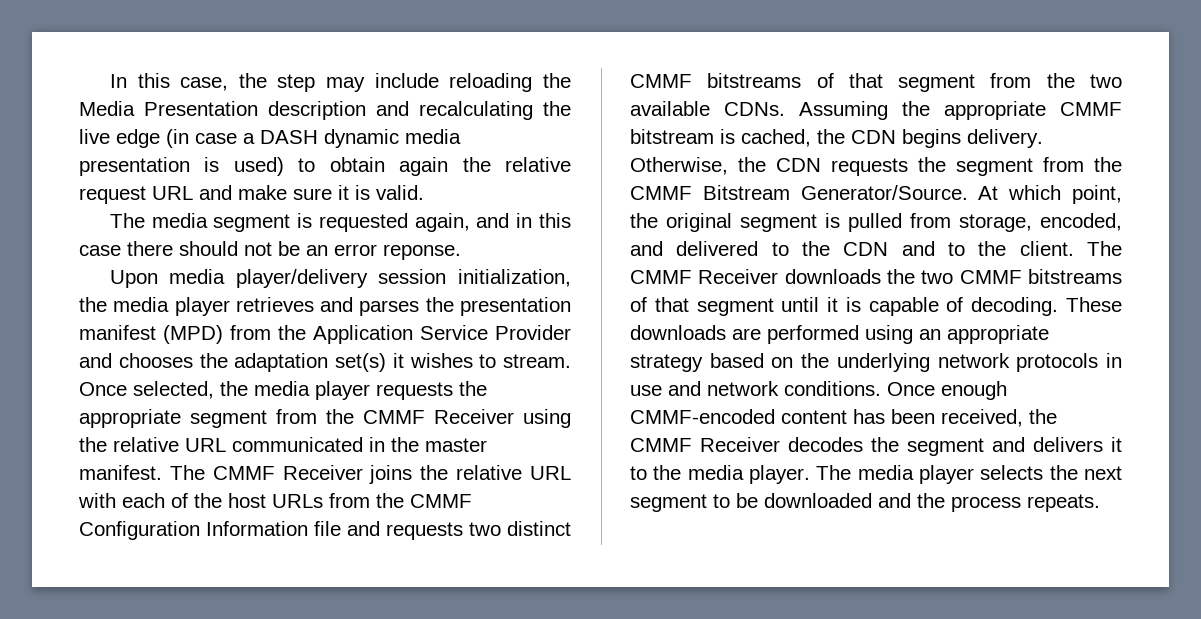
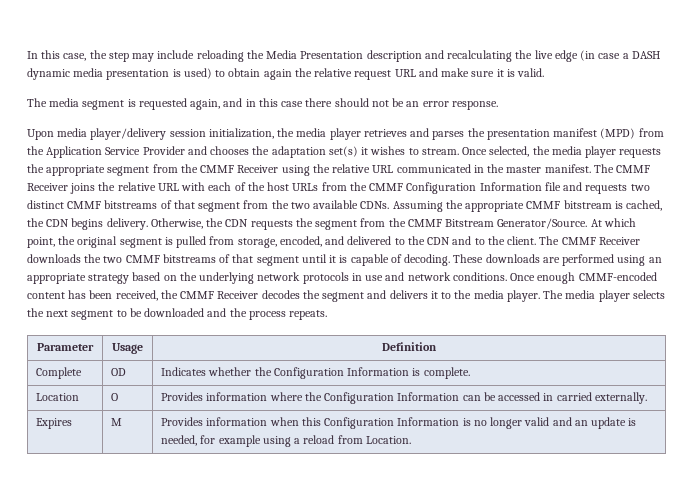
- The media segment is requested again, and in this case there should not be an error reponse.
+ The media segment is requested again, and in this case there should not be an error response.
+ Parameter | Usage | Definition
+ Complete | OD | Indicates whether the Configuration Information is complete.
+ Location | O | Provides information where the Configuration Information can be accessed in carried externally.
+ Expires | M | Provides information when this Configuration Information is no longer valid and an update is needed, for example using a reload from Location.

